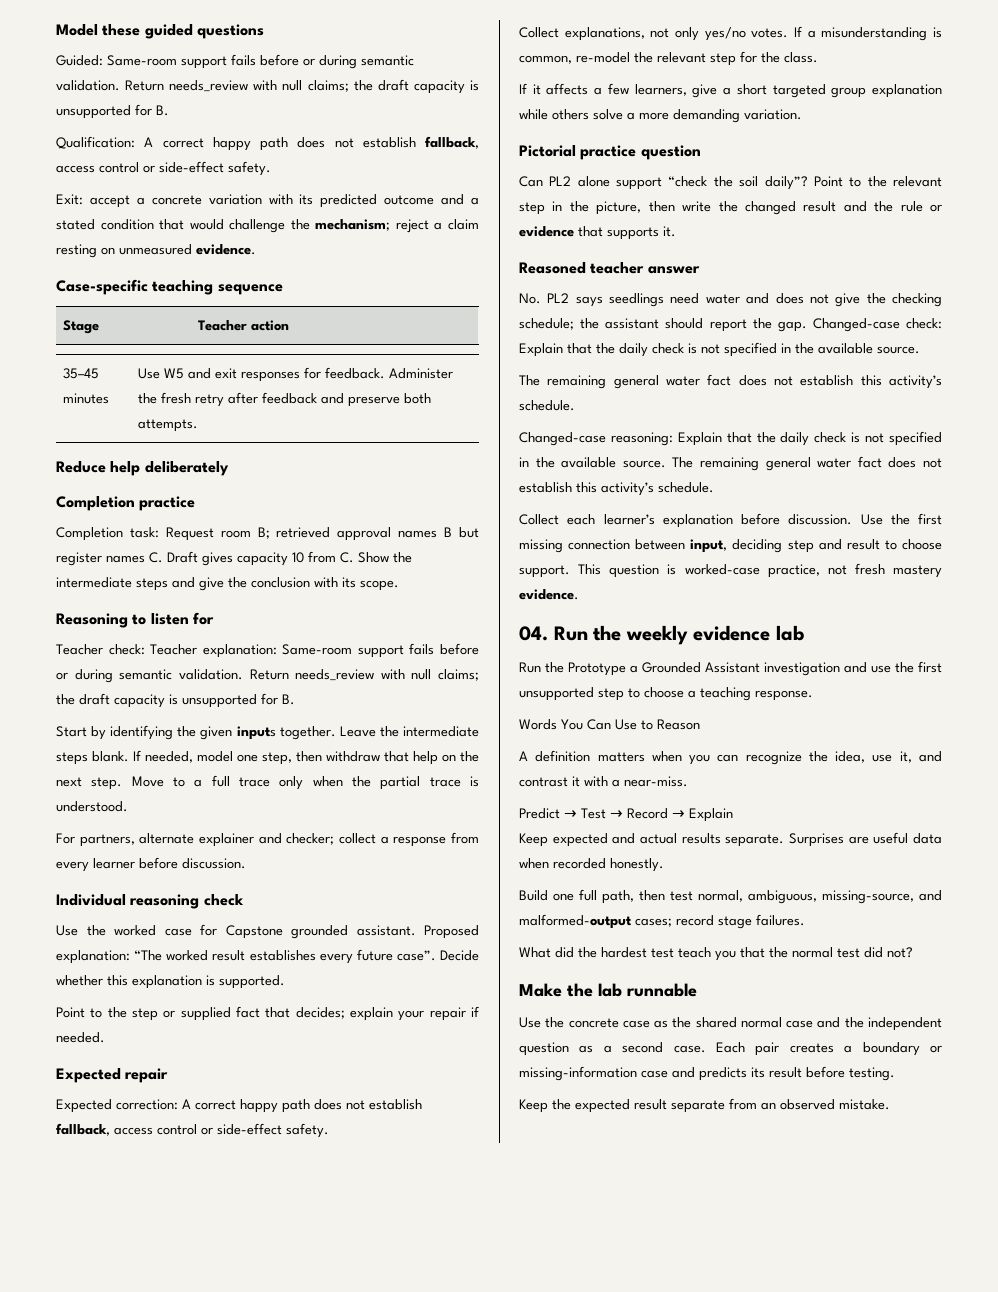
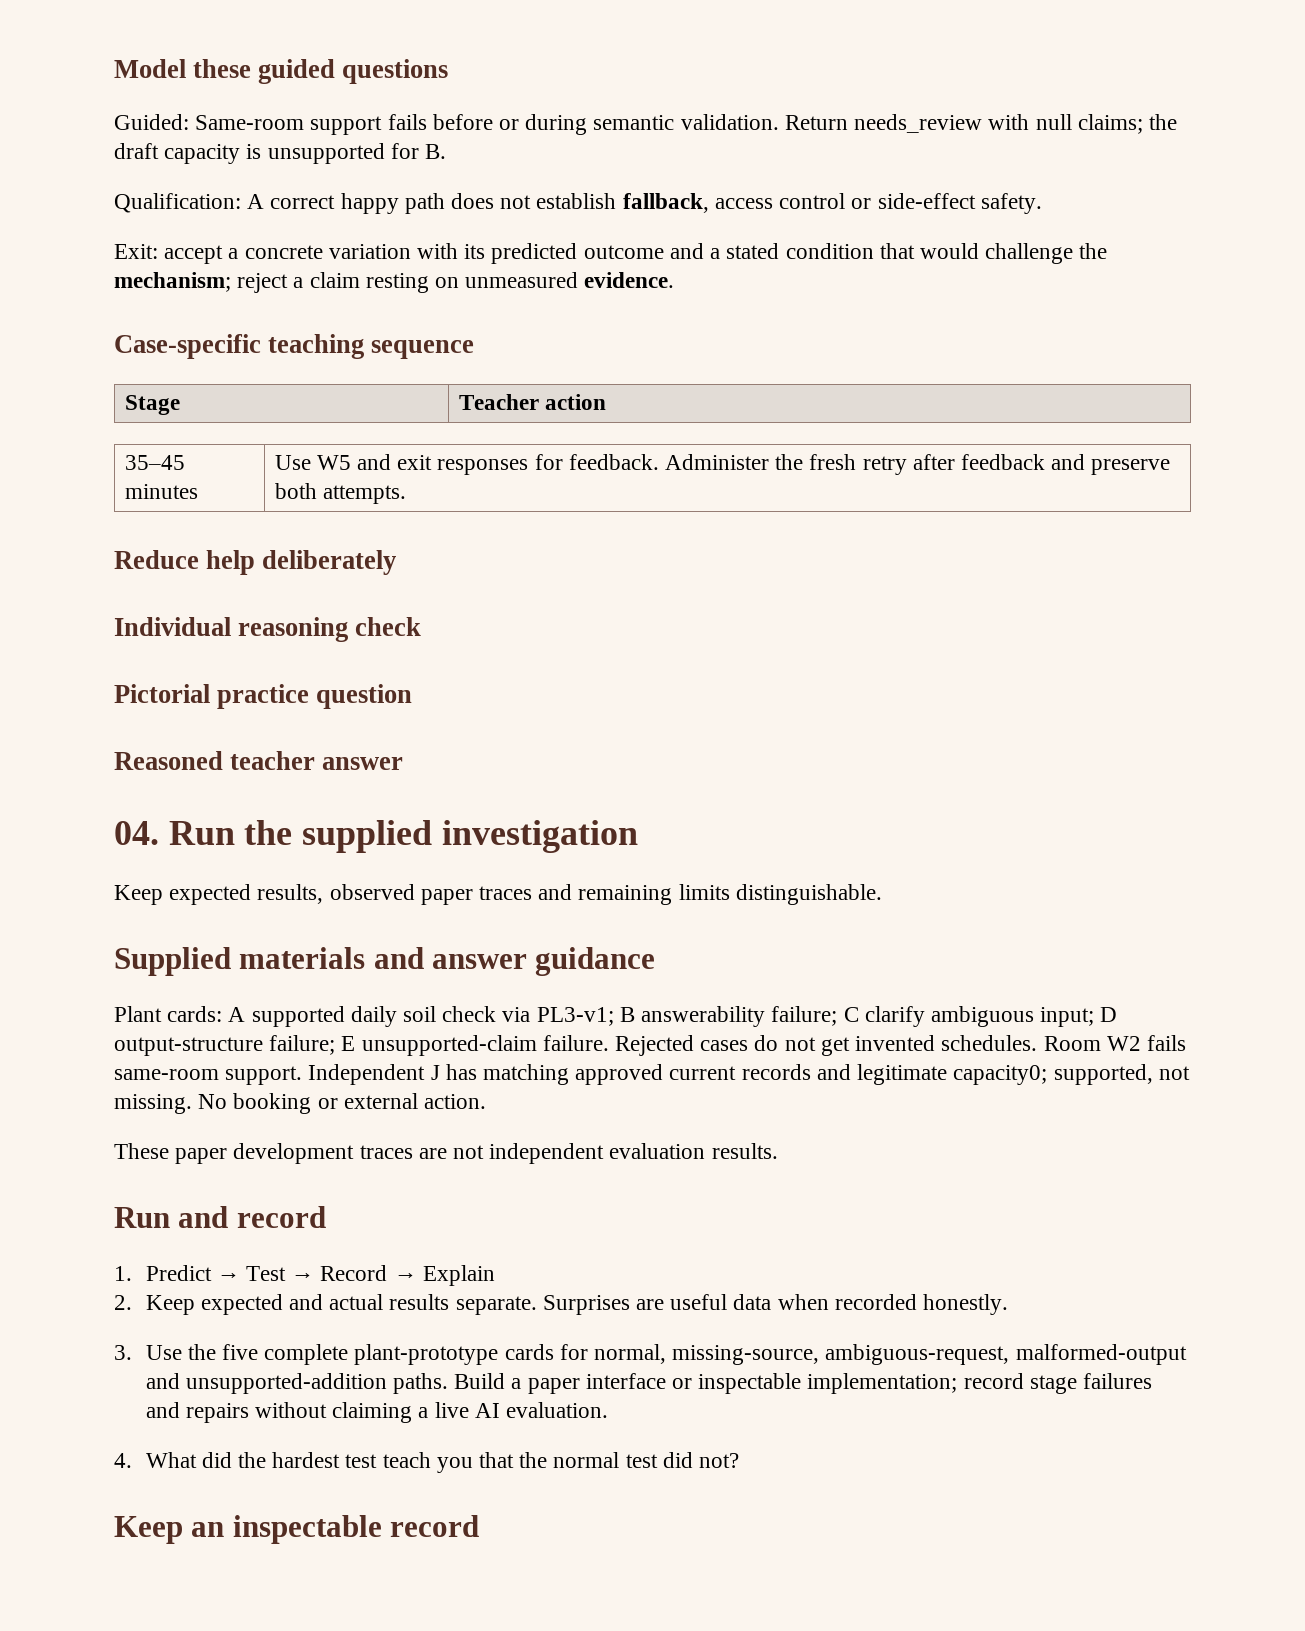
- Completion practice
- Completion task: Request room B; retrieved approval names B but register names C. Draft gives capacity 10 from C. Show the intermediate steps and give the conclusion with its scope.
- Reasoning to listen for
- Teacher check: Teacher explanation: Same-room support fails before or during semantic validation. Return needs_review with null claims; the draft capacity is unsupported for B.
- Start by identifying the given inputs together. Leave the intermediate steps blank. If needed, model one step, then withdraw that help on the next step. Move to a full trace only when the partial trace is understood.
- For partners, alternate explainer and checker; collect a response from every learner before discussion.
  Individual reasoning check
- Use the worked case for Capstone grounded assistant. Proposed explanation: “The worked result establishes every future case”. Decide whether this explanation is supported.
- Point to the step or supplied fact that decides; explain your repair if needed.
- Expected repair
- Expected correction: A correct happy path does not establish fallback, access control or side-effect safety.
- Collect explanations, not only yes/no votes. If a misunderstanding is common, re-model the relevant step for the class.
- If it affects a few learners, give a short targeted group explanation while others solve a more demanding variation.
  Pictorial practice question
- Can PL2 alone support “check the soil daily”? Point to the relevant step in the picture, then write the changed result and the rule or evidence that supports it.
  Reasoned teacher answer
- No. PL2 says seedlings need water and does not give the checking schedule; the assistant should report the gap. Changed-case check: Explain that the daily check is not specified in the available source.
- The remaining general water fact does not establish this activity’s schedule.
- Changed-case reasoning: Explain that the daily check is not specified in the available source. The remaining general water fact does not establish this activity’s schedule.
- Collect each learner’s explanation before discussion. Use the first missing connection between input, deciding step and result to choose support. This question is worked-case practice, not fresh mastery evidence.
- 04. Run the weekly evidence lab
- Run the Prototype a Grounded Assistant investigation and use the first unsupported step to choose a teaching response.
- Words You Can Use to Reason
- A definition matters when you can recognize the idea, use it, and contrast it with a near-miss.
- Predict → Test → Record → Explain
+ 04. Run the supplied investigation
+ Keep expected results, observed paper traces and remaining limits distinguishable.
+ Supplied materials and answer guidance
+ Plant cards: A supported daily soil check via PL3-v1; B answerability failure; C clarify ambiguous input; D output-structure failure; E unsupported-claim failure. Rejected cases do not get invented schedules. Room W2 fails same-room support. Independent J has matching approved current records and legitimate capacity0; supported, not missing. No booking or external action.
+ These paper development traces are not independent evaluation results.
+ Run and record
+ 1. Predict → Test → Record → Explain
- Keep expected and actual results separate.
+ 2. Keep expected and actual results separate.
- Build one full path, then test normal, ambiguous, missing-source, and malformed-output cases; record stage failures.
- What did the hardest test teach you that the normal test did not?
+ 3. Use the five complete plant-prototype cards for normal, missing-source, ambiguous-request, malformed-output and unsupported-addition paths. Build a paper interface or inspectable implementation; record stage failures and repairs without claiming a live AI evaluation.
+ 4. What did the hardest test teach you that the normal test did not?
- Make the lab runnable
- Use the concrete case as the shared normal case and the independent question as a second case. Each pair creates a boundary or missing-information case and predicts its result before testing.
- Keep the expected result separate from an observed mistake.
+ Keep an inspectable record

